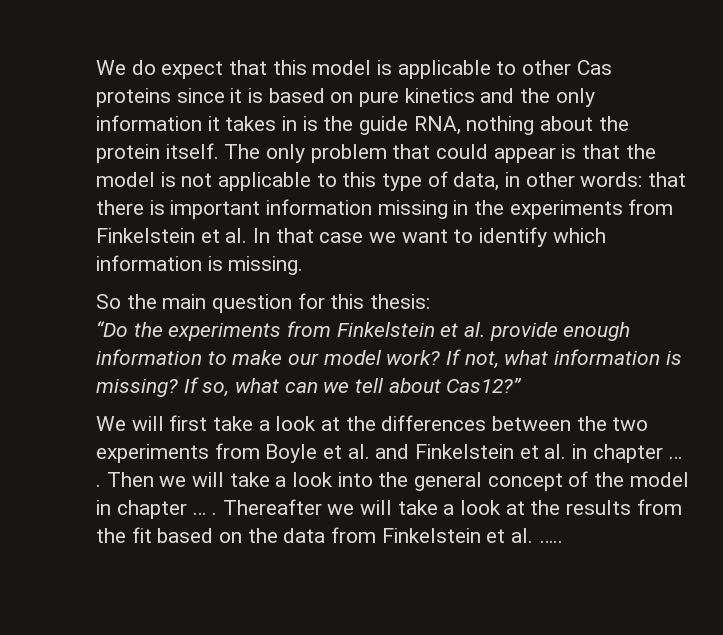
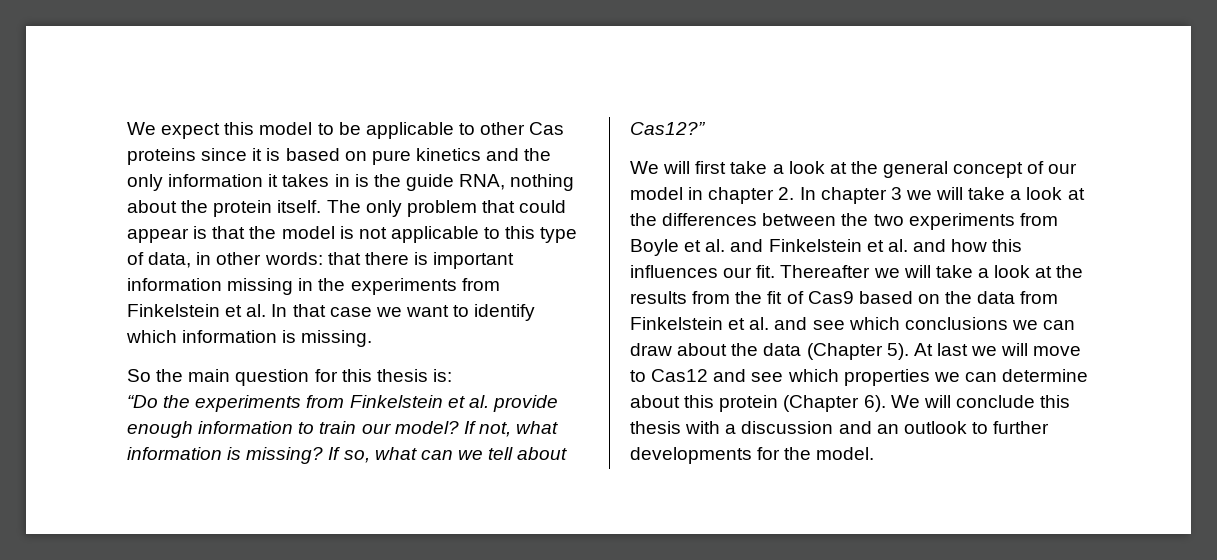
- We do expect that this model is applicable to other Cas proteins since it is based on pure kinetics and the only information it takes in is the guide RNA, nothing about the protein itself.
+ We expect this model to be applicable to other Cas proteins since it is based on pure kinetics and the only information it takes in is the guide RNA, nothing about the protein itself.
- So the main question for this thesis:
+ So the main question for this thesis is:
- “Do the experiments from Finkelstein et al. provide enough information to make our model work?
+ “Do the experiments from Finkelstein et al. provide enough information to train our model?
- We will first take a look at the differences between the two experiments from Boyle et al. and Finkelstein et al. in chapter … . Then we will take a look into the general concept of the model in chapter … .
+ We will first take a look at the general concept of our model in chapter 2. In chapter 3 we will take a look at the differences between the two experiments from Boyle et al. and Finkelstein et al. and how this influences our fit.
- Thereafter we will take a look at the results from the fit based on the data from Finkelstein et al. …..
+ Thereafter we will take a look at the results from the fit of Cas9 based on the data from Finkelstein et al. and see which conclusions we can draw about the data (Chapter 5). At last we will move to Cas12 and see which properties we can determine about this protein (Chapter 6). We will conclude this thesis with a discussion and an outlook to further developments for the model.

